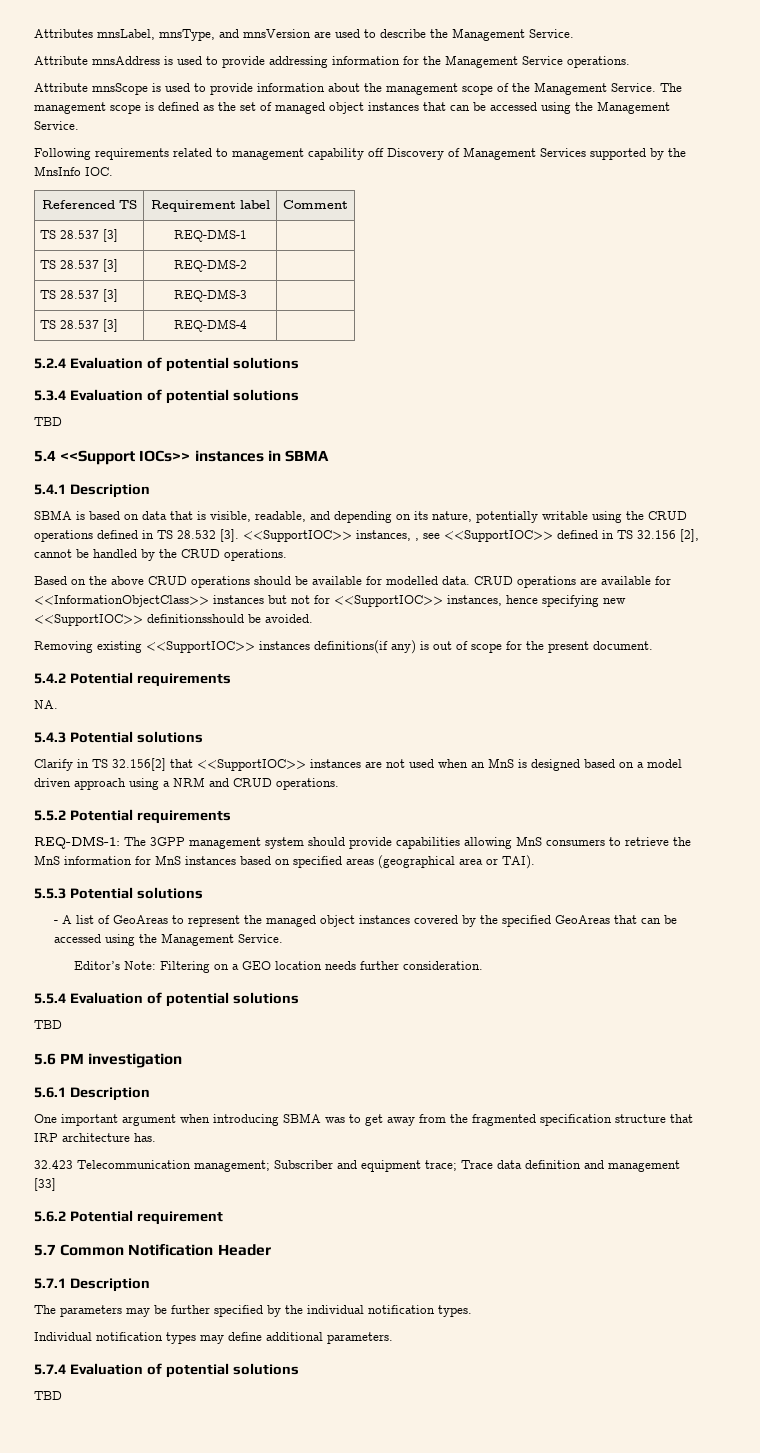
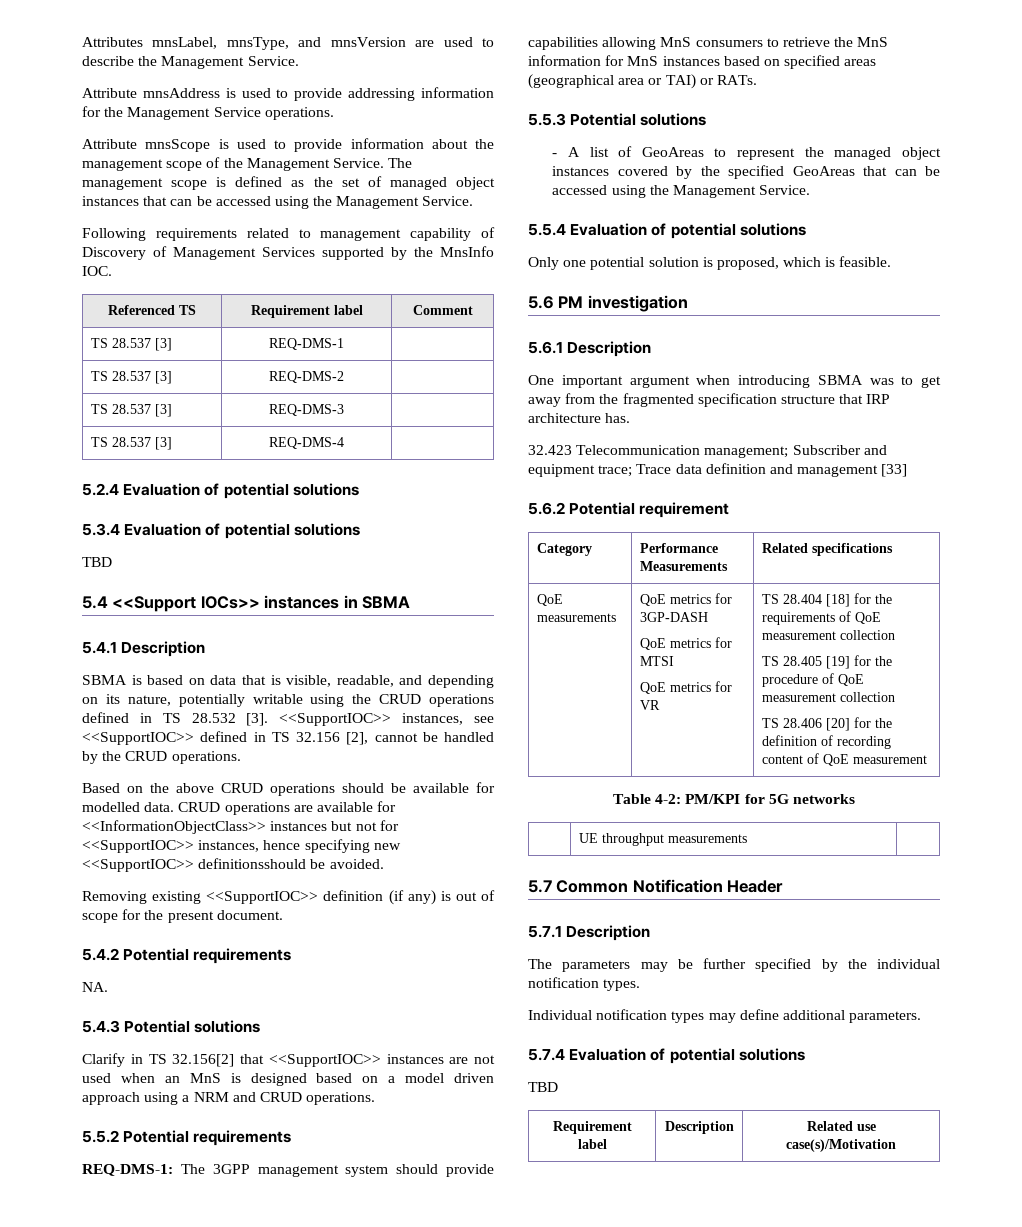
- Following requirements related to management capability off Discovery of Management Services supported by the MnsInfo IOC.
+ Following requirements related to management capability of Discovery of Management Services supported by the MnsInfo IOC.
- <<SupportIOC>> instances, , see <<SupportIOC>> defined in TS 32.156 [2], cannot be handled by the CRUD operations.
+ <<SupportIOC>> instances, see <<SupportIOC>> defined in TS 32.156 [2], cannot be handled by the CRUD operations.
- Removing existing <<SupportIOC>> instances definitions(if any) is out of scope for the present document.
+ Removing existing <<SupportIOC>> definition (if any) is out of scope for the present document.
- REQ-DMS-1: The 3GPP management system should provide capabilities allowing MnS consumers to retrieve the MnS information for MnS instances based on specified areas (geographical area or TAI).
+ REQ-DMS-1: The 3GPP management system should provide capabilities allowing MnS consumers to retrieve the MnS information for MnS instances based on specified areas (geographical area or TAI) or RATs.
- Editor’s Note: Filtering on a GEO location needs further consideration.
  5.5.4 Evaluation of potential solutions
- TBD
+ Only one potential solution is proposed, which is feasible.
+ Category | Performance Measurements | Related specifications
+ QoE measurements | QoE metrics for 3GP-DASH
+ QoE metrics for MTSI
+ QoE metrics for VR | TS 28.404 [18] for the requirements of QoE measurement collection
+ TS 28.405 [19] for the procedure of QoE measurement collection
+ TS 28.406 [20] for the definition of recording content of QoE measurement
+ Table 4-2: PM/KPI for 5G networks
+ | UE throughput measurements |
+ Requirement label | Description | Related use case(s)/Motivation

